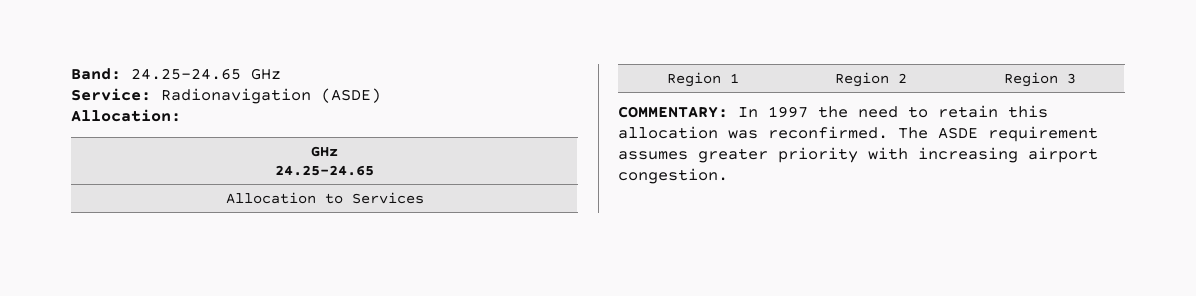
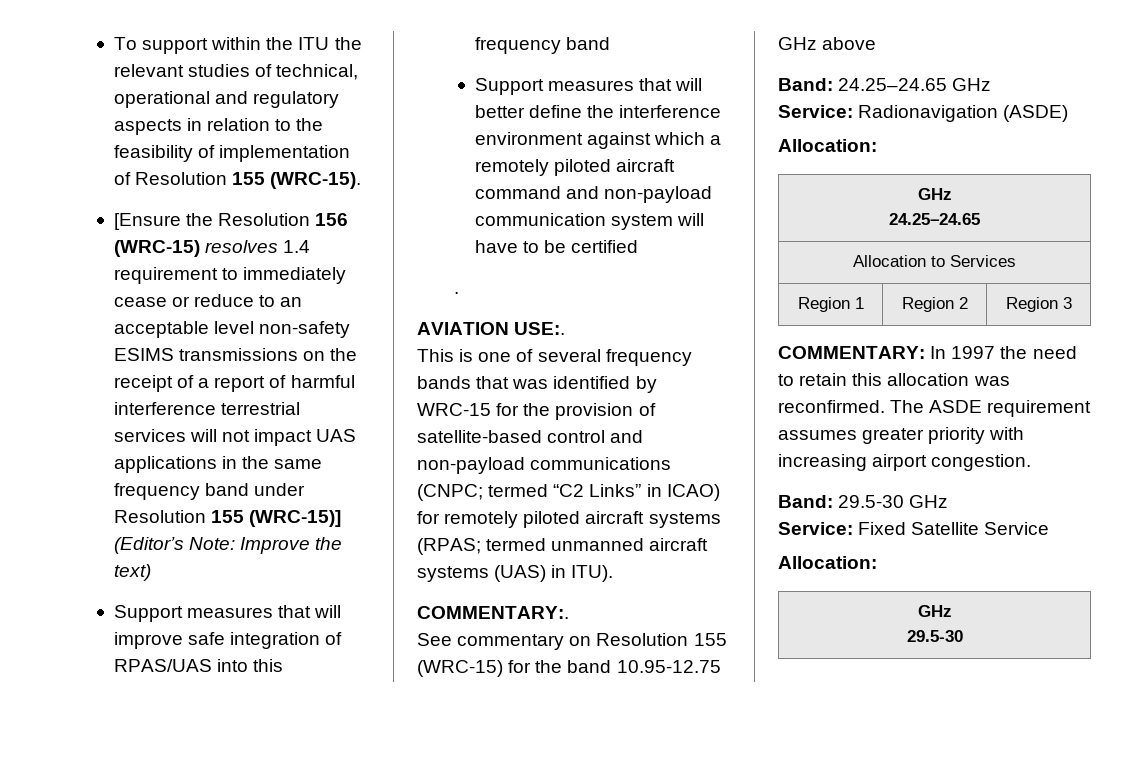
+ To support within the ITU the relevant studies of technical, operational and regulatory aspects in relation to the feasibility of implementation of Resolution 155 (WRC-15).
+ [Ensure the Resolution 156 (WRC-15) resolves 1.4 requirement to immediately cease or reduce to an acceptable level non-safety ESIMS transmissions on the receipt of a report of harmful interference terrestrial services will not impact UAS applications in the same frequency band under Resolution 155 (WRC-15)] (Editor’s Note: Improve the text)
+ Support measures that will improve safe integration of RPAS/UAS into this frequency band
+ Support measures that will better define the interference environment against which a remotely piloted aircraft command and non-payload communication system will have to be certified
+ .
+ AVIATION USE:.
+ This is one of several frequency bands that was identified by WRC-15 for the provision of satellite-based control and non-payload communications (CNPC; termed “C2 Links” in ICAO) for remotely piloted aircraft systems (RPAS; termed unmanned aircraft systems (UAS) in ITU).
+ COMMENTARY:.
+ See commentary on Resolution 155 (WRC-15) for the band 10.95-12.75 GHz above
+ Band: 29.5-30 GHz
+ Service: Fixed Satellite Service
+ Allocation:
+ GHz
+ 29.5-30

